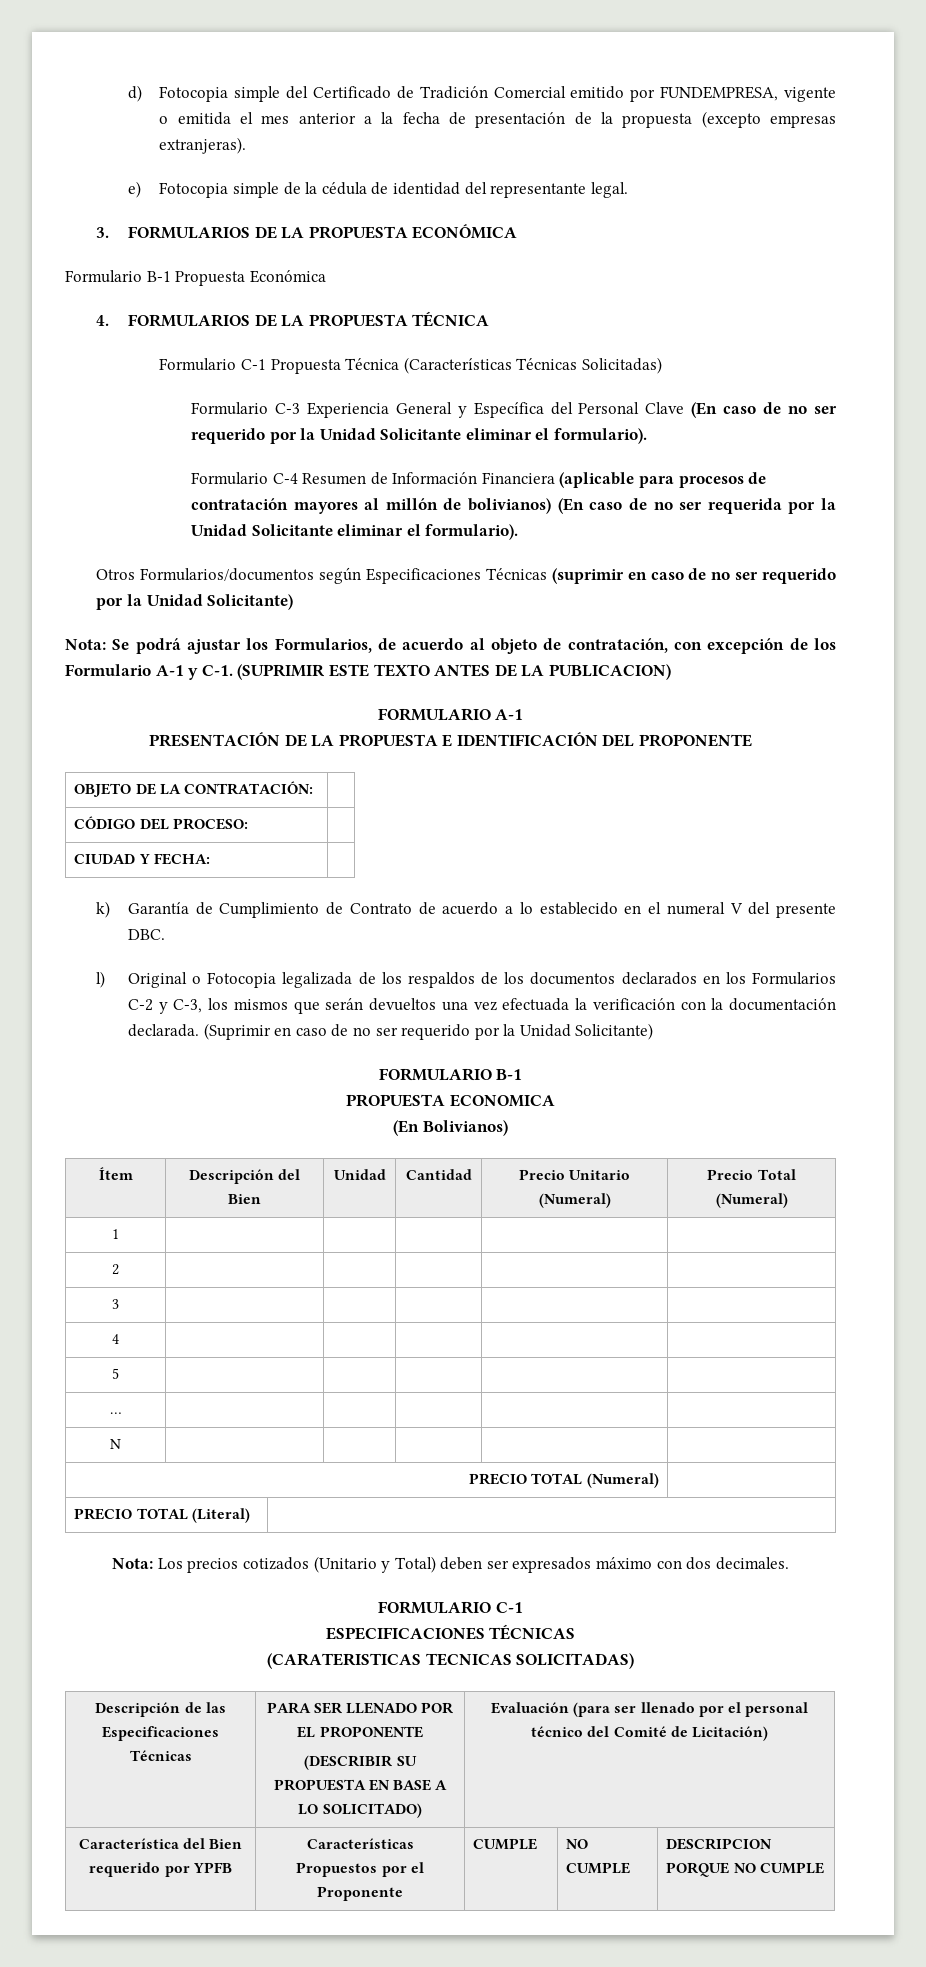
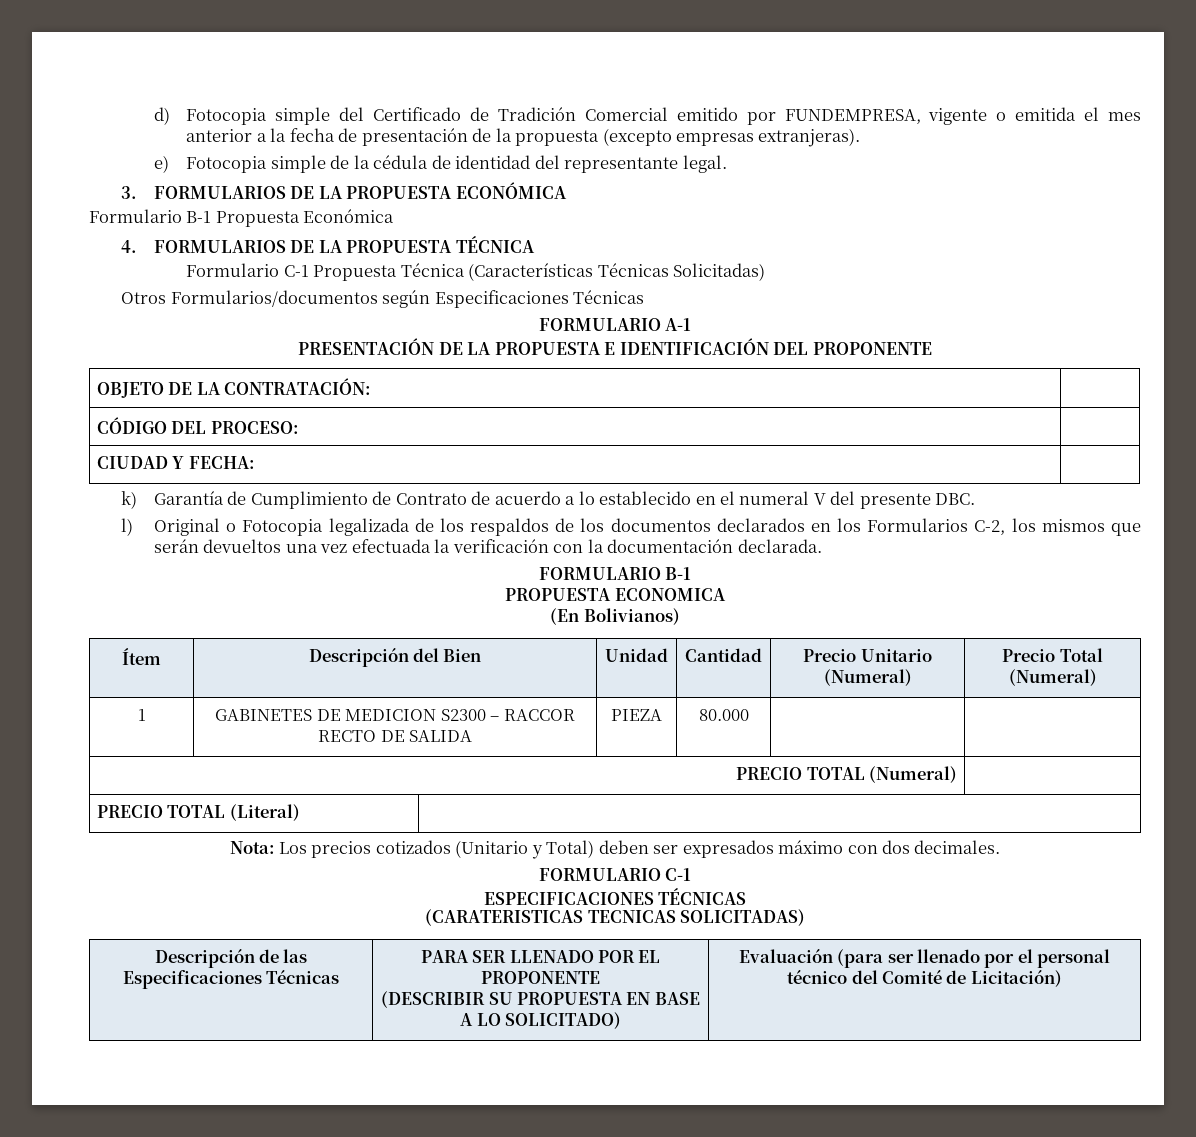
- Formulario C-3 Experiencia General y Específica del Personal Clave (En caso de no ser requerido por la Unidad Solicitante eliminar el formulario).
- Formulario C-4 Resumen de Información Financiera (aplicable para procesos de contratación mayores al millón de bolivianos) (En caso de no ser requerida por la Unidad Solicitante eliminar el formulario).
- Otros Formularios/documentos según Especificaciones Técnicas (suprimir en caso de no ser requerido por la Unidad Solicitante)
- Nota: Se podrá ajustar los Formularios, de acuerdo al objeto de contratación, con excepción de los Formulario A-1 y C-1. (SUPRIMIR ESTE TEXTO ANTES DE LA PUBLICACION)
+ Otros Formularios/documentos según Especificaciones Técnicas
- l) Original o Fotocopia legalizada de los respaldos de los documentos declarados en los Formularios C-2 y C-3, los mismos que serán devueltos una vez efectuada la verificación con la documentación declarada. (Suprimir en caso de no ser requerido por la Unidad Solicitante)
+ l) Original o Fotocopia legalizada de los respaldos de los documentos declarados en los Formularios C-2, los mismos que serán devueltos una vez efectuada la verificación con la documentación declarada.
- 1 | | | | |
- 2 | | | | |
- 3 | | | | |
- 4 | | | | |
- 5 | | | | |
- … | | | | |
- N | | | | |
+ 1 | GABINETES DE MEDICION S2300 – RACCOR RECTO DE SALIDA | PIEZA | 80.000 | |
- Característica del Bien requerido por YPFB | Características Propuestos por el Proponente | CUMPLE | NO CUMPLE | DESCRIPCION PORQUE NO CUMPLE

